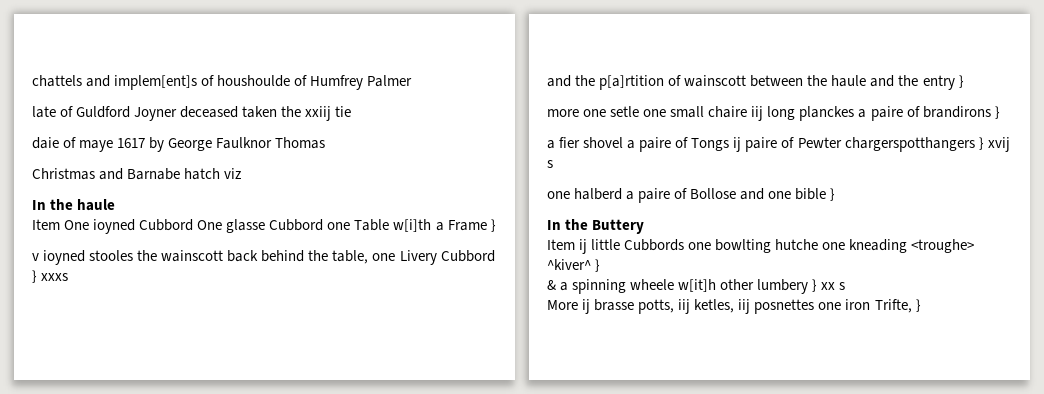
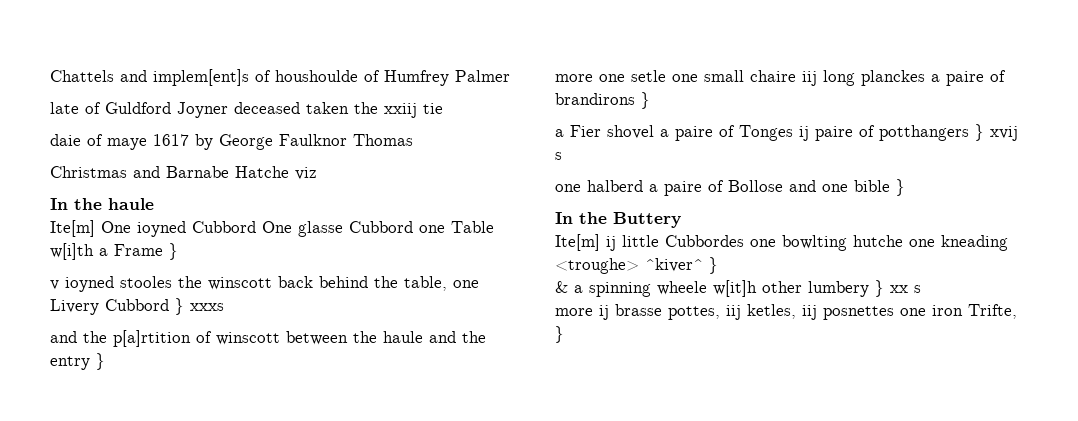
- chattels and implem[ent]s of houshoulde of Humfrey Palmer
+ Chattels and implem[ent]s of houshoulde of Humfrey Palmer
- Christmas and Barnabe hatch viz
+ Christmas and Barnabe Hatche viz
- Item One ioyned Cubbord One glasse Cubbord one Table w[i]th a Frame }
+ Ite[m] One ioyned Cubbord One glasse Cubbord one Table w[i]th a Frame }
- v ioyned stooles the wainscott back behind the table, one Livery Cubbord } xxxs
+ v ioyned stooles the winscott back behind the table, one Livery Cubbord } xxxs
- and the p[a]rtition of wainscott between the haule and the entry }
+ and the p[a]rtition of winscott between the haule and the entry }
- a fier shovel a paire of Tongs ij paire of Pewter chargerspotthangers } xvij s
+ a Fier shovel a paire of Tonges ij paire of potthangers } xvij s
- Item ij little Cubbords one bowlting hutche one kneading <troughe> ^kiver^ }
+ Ite[m] ij little Cubbordes one bowlting hutche one kneading <troughe> ^kiver^ }
- More ij brasse potts, iij ketles, iij posnettes one iron Trifte, }
+ more ij brasse pottes, iij ketles, iij posnettes one iron Trifte, }

